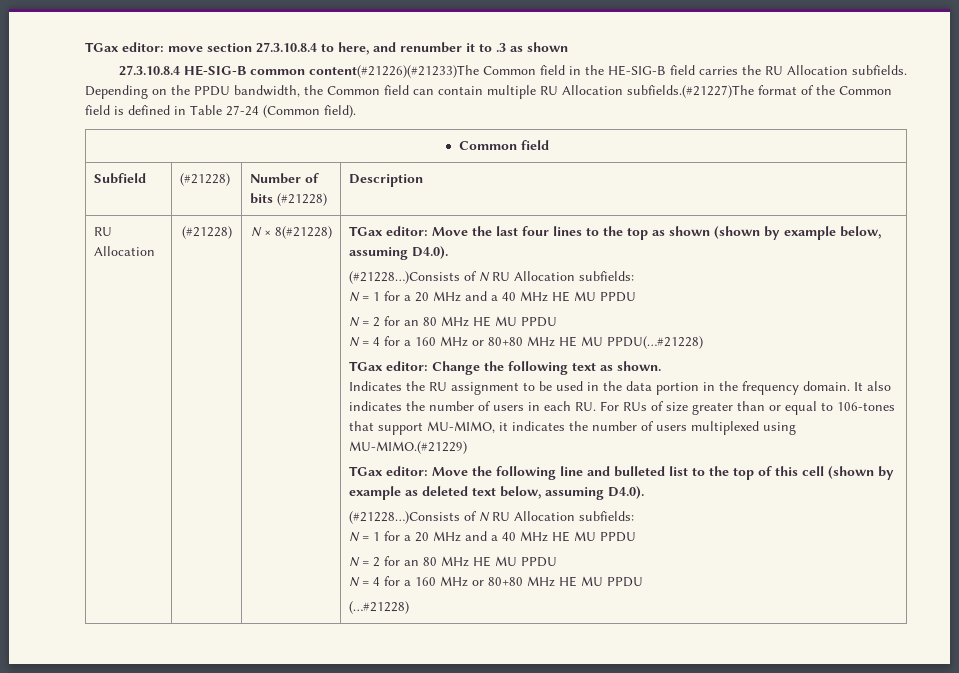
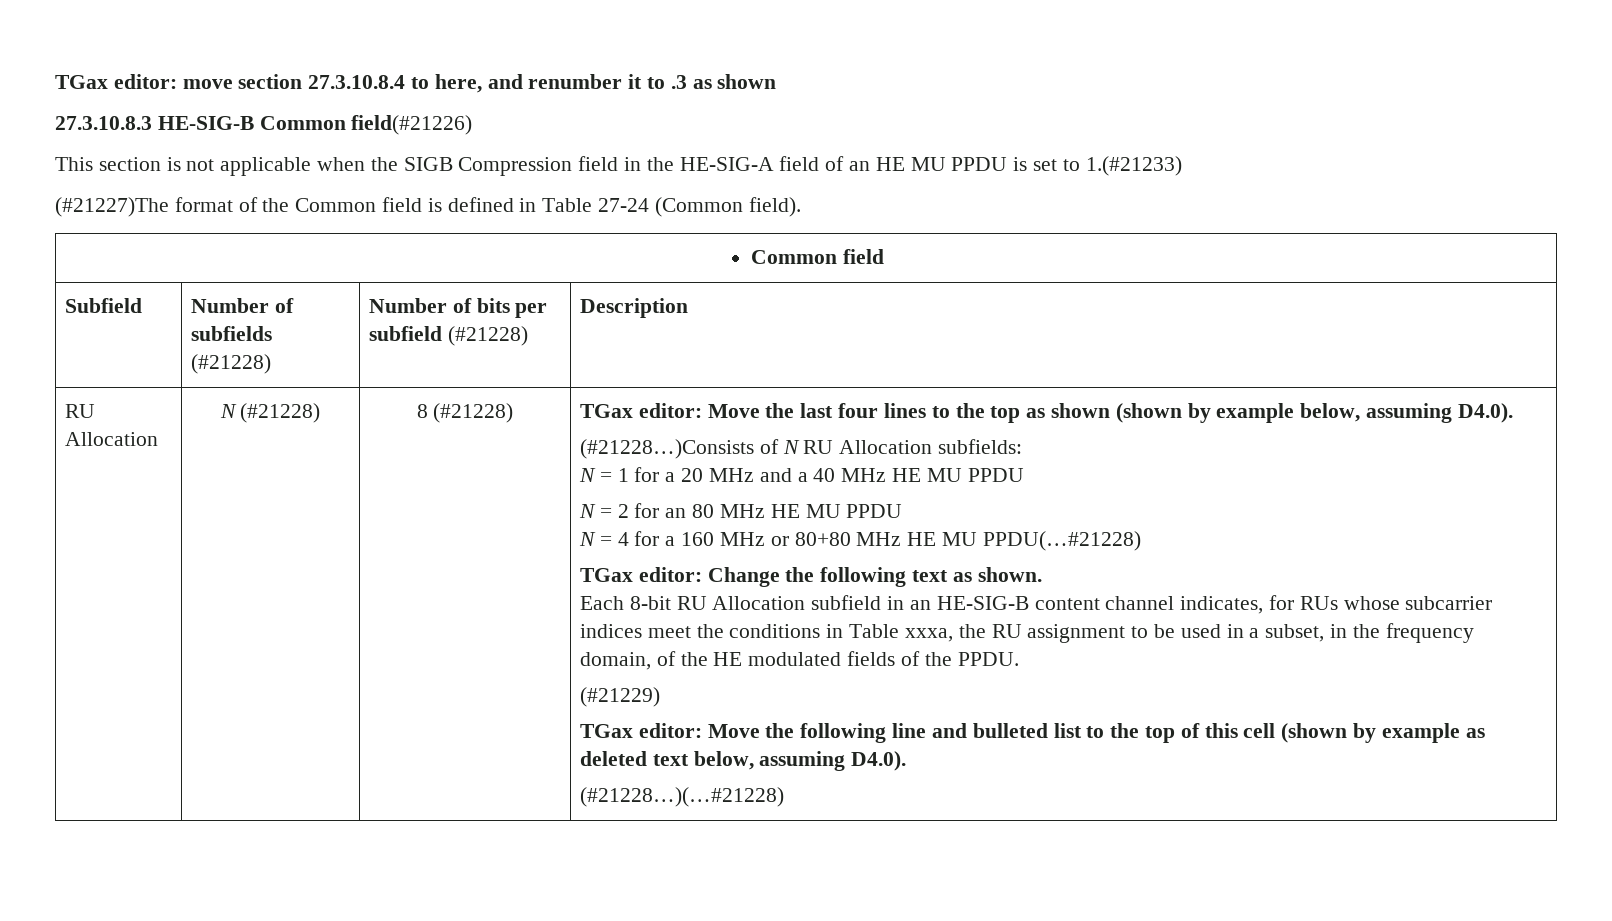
- 27.3.10.8.4 HE-SIG-B common content(#21226)(#21233)The Common field in the HE-SIG-B field carries the RU Allocation subfields. Depending on the PPDU bandwidth, the Common field can contain multiple RU Allocation subfields.(#21227)The format of the Common field is defined in Table 27-24 (Common field).
+ 27.3.10.8.3 HE-SIG-B Common field(#21226)
+ This section is not applicable when the SIGB Compression field in the HE-SIG-A field of an HE MU PPDU is set to 1.(#21233)
+ (#21227)The format of the Common field is defined in Table 27-24 (Common field).
- Subfield | (#21228) | Number of bits (#21228) | Description
+ Subfield | Number of subfields (#21228) | Number of bits per subfield (#21228) | Description
- (#21228) | N × 8(#21228)
+ N (#21228) | 8 (#21228)
- Indicates the RU assignment to be used in the data portion in the frequency domain. It also indicates the number of users in each RU. For RUs of size greater than or equal to 106-tones that support MU-MIMO, it indicates the number of users multiplexed using MU-MIMO.(#21229)
+ Each 8-bit RU Allocation subfield in an HE-SIG-B content channel indicates, for RUs whose subcarrier indices meet the conditions in Table xxxa, the RU assignment to be used in a subset, in the frequency domain, of the HE modulated fields of the PPDU.
+ (#21229)
  TGax editor: Move the following line and bulleted list to the top of this cell (shown by example as deleted text below, assuming D4.0).
- (#21228…)Consists of N RU Allocation subfields:
- N = 1 for a 20 MHz and a 40 MHz HE MU PPDU
- N = 2 for an 80 MHz HE MU PPDU
- N = 4 for a 160 MHz or 80+80 MHz HE MU PPDU
- (…#21228)
+ (#21228…)(…#21228)

